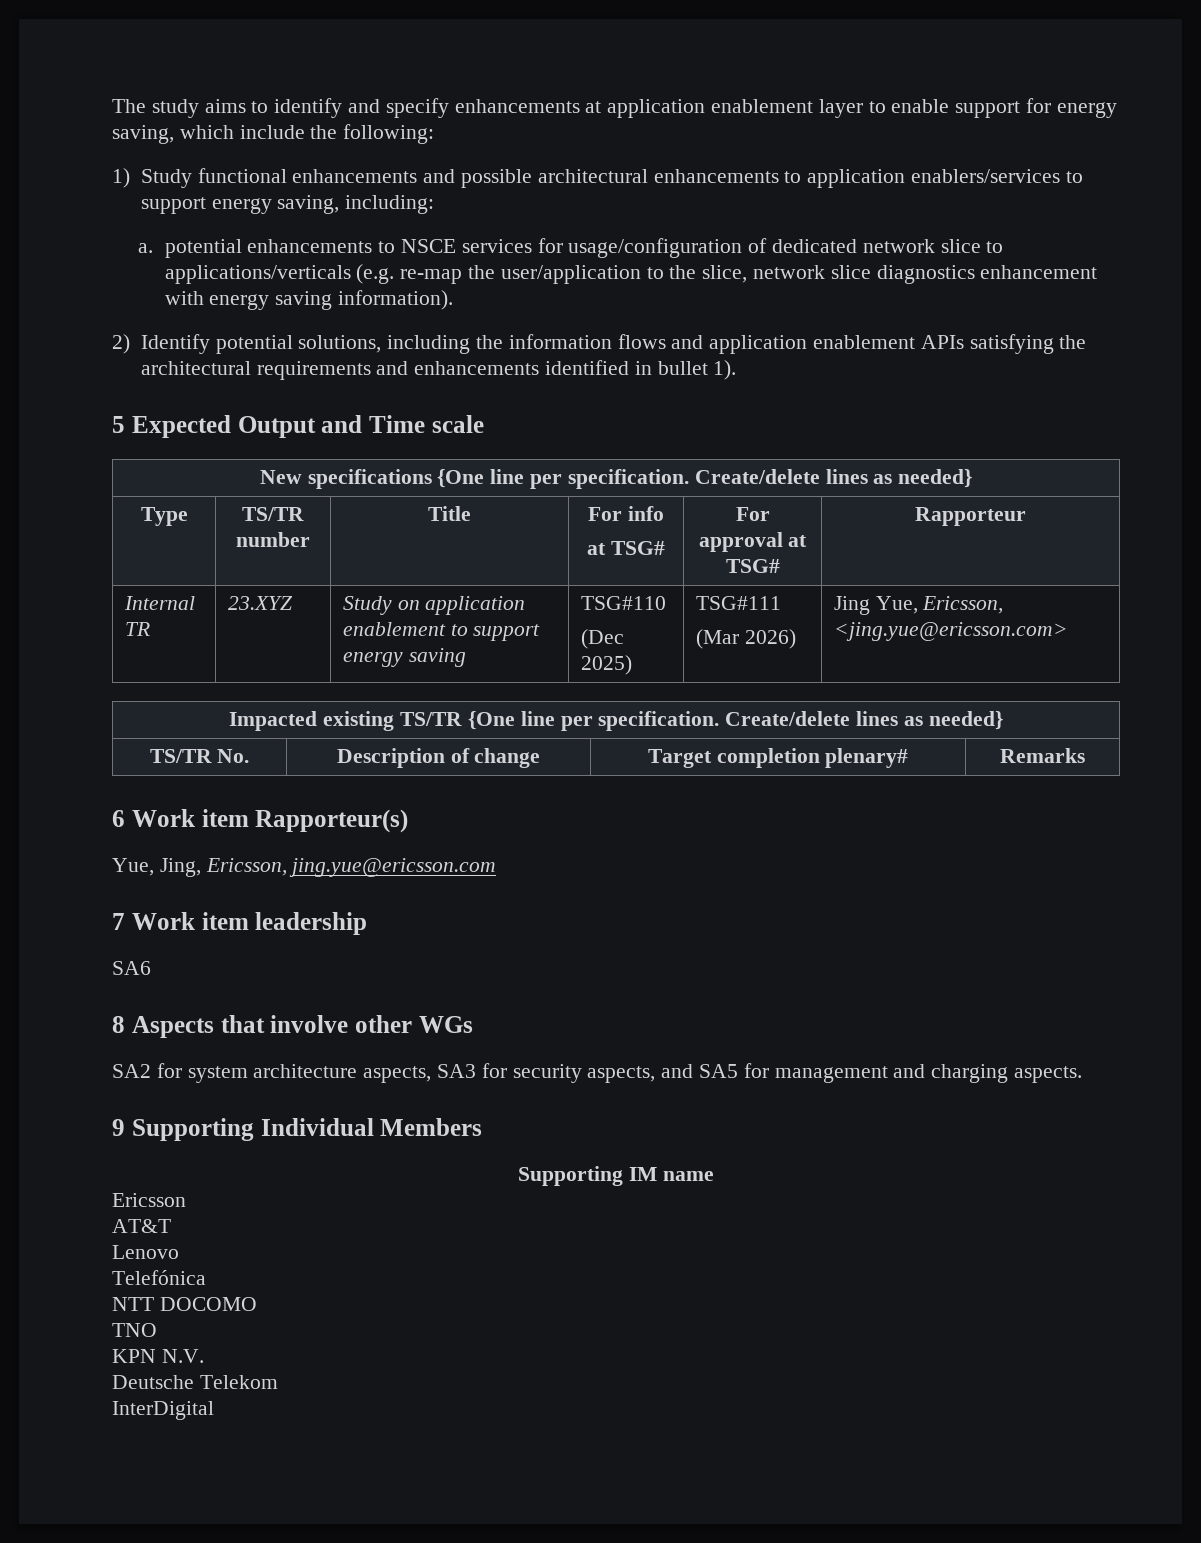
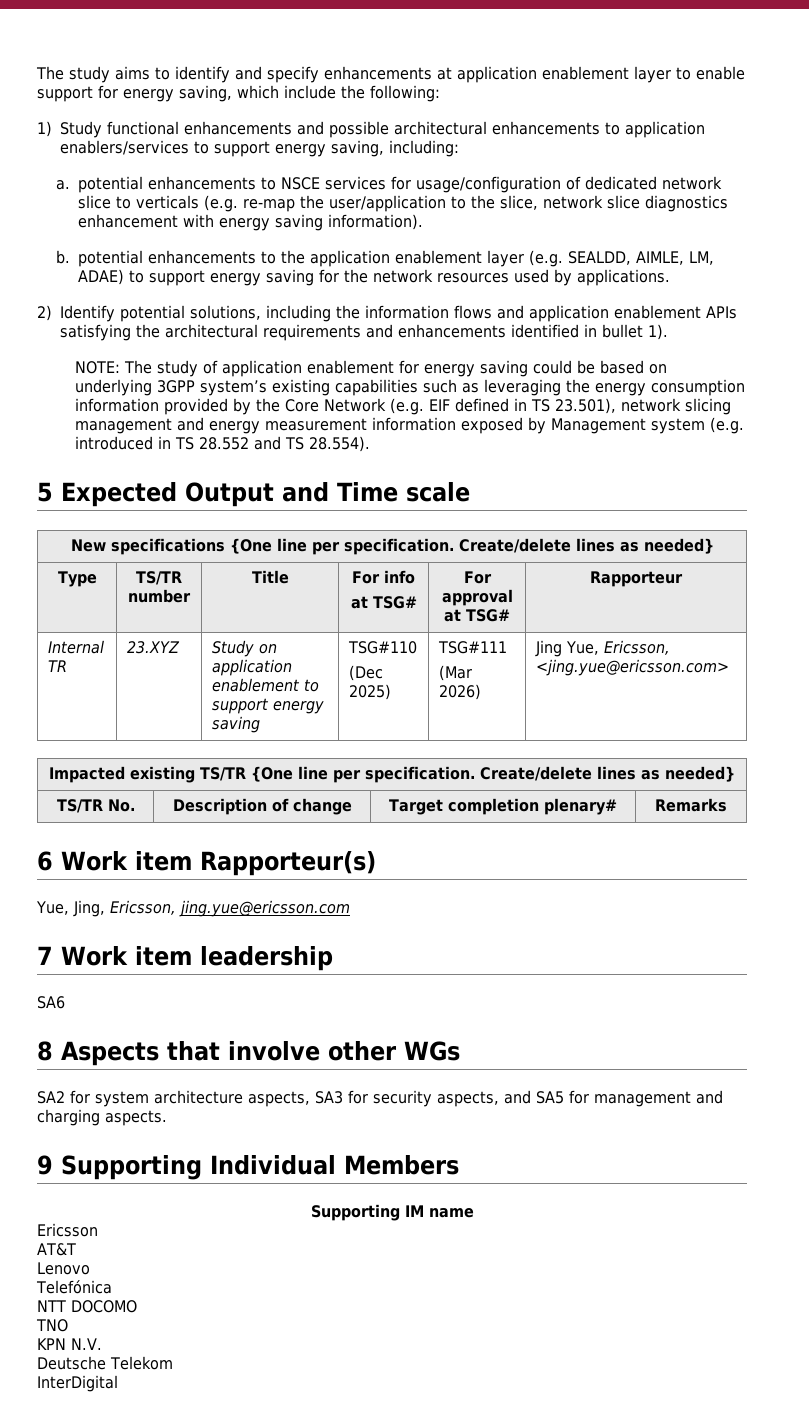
- a. potential enhancements to NSCE services for usage/configuration of dedicated network slice to applications/verticals (e.g. re-map the user/application to the slice, network slice diagnostics enhancement with energy saving information).
+ a. potential enhancements to NSCE services for usage/configuration of dedicated network slice to verticals (e.g. re-map the user/application to the slice, network slice diagnostics enhancement with energy saving information).
+ b. potential enhancements to the application enablement layer (e.g. SEALDD, AIMLE, LM, ADAE) to support energy saving for the network resources used by applications.
+ NOTE: The study of application enablement for energy saving could be based on underlying 3GPP system’s existing capabilities such as leveraging the energy consumption information provided by the Core Network (e.g. EIF defined in TS 23.501), network slicing management and energy measurement information exposed by Management system (e.g. introduced in TS 28.552 and TS 28.554).

